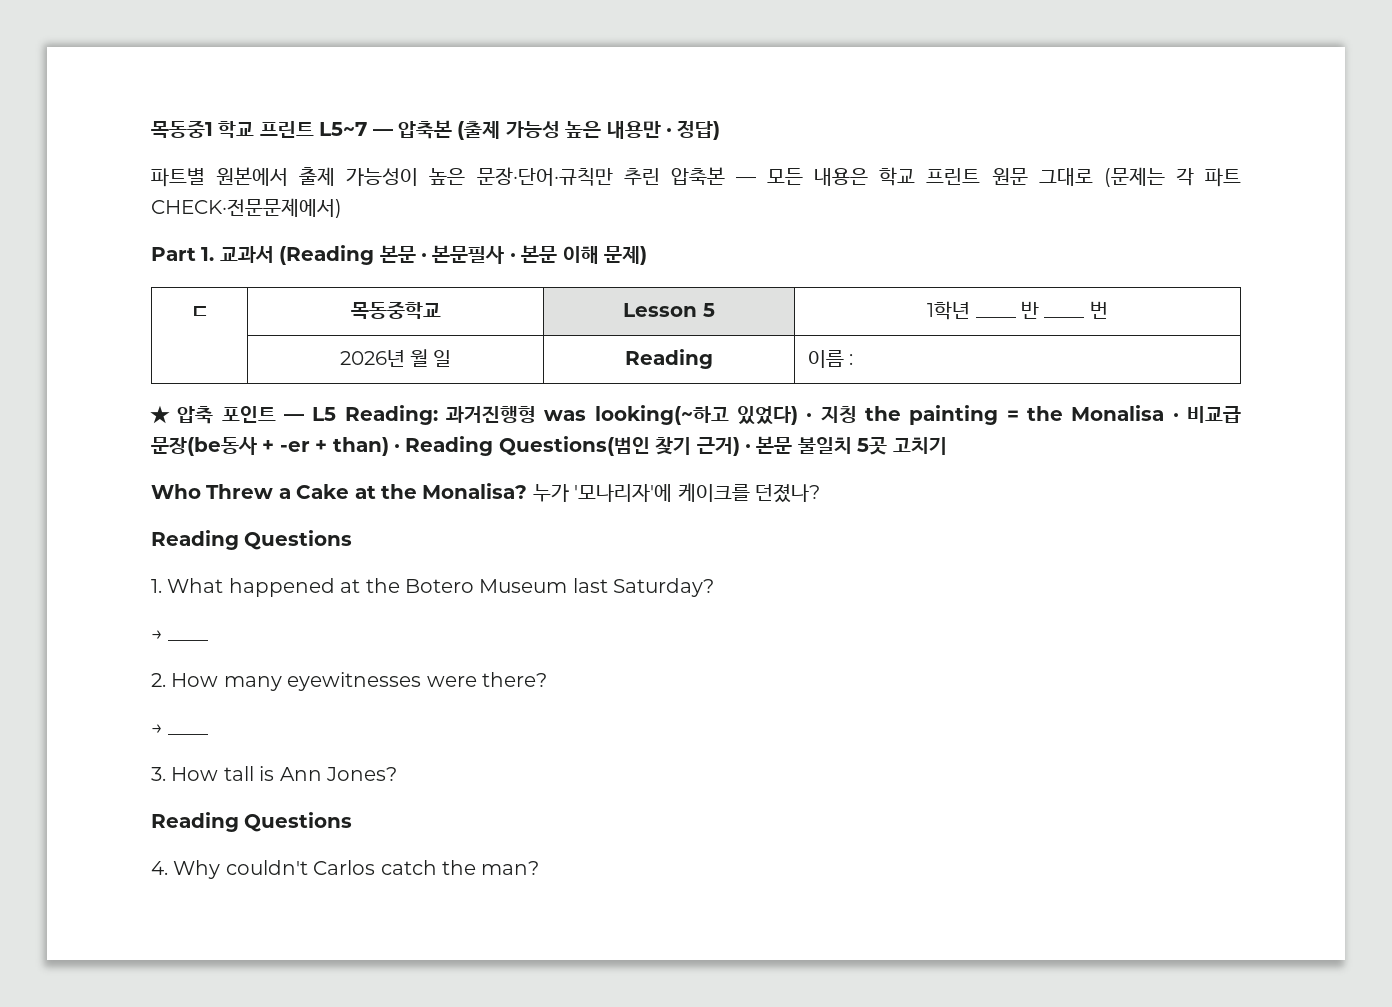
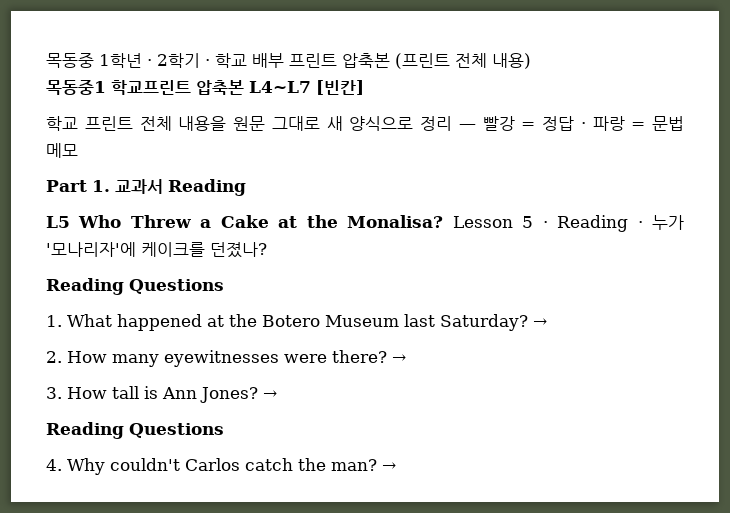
- 목동중1 학교 프린트 L5~7 — 압축본 (출제 가능성 높은 내용만 · 정답)
- 파트별 원본에서 출제 가능성이 높은 문장·단어·규칙만 추린 압축본 — 모든 내용은 학교 프린트 원문 그대로 (문제는 각 파트 CHECK·전문문제에서)
- Part 1. 교과서 (Reading 본문 · 본문필사 · 본문 이해 문제)
- ㄷ | 목동중학교 | Lesson 5 | 1학년 ____ 반 ____ 번
- | 2026년 월 일 | Reading | 이름 :
- ★ 압축 포인트 — L5 Reading: 과거진행형 was looking(~하고 있었다) · 지칭 the painting = the Monalisa · 비교급 문장(be동사 + -er + than) · Reading Questions(범인 찾기 근거) · 본문 불일치 5곳 고치기
- Who Threw a Cake at the Monalisa?
+ 목동중 1학년 · 2학기 · 학교 배부 프린트 압축본 (프린트 전체 내용)
+ 목동중1 학교프린트 압축본 L4~L7 [빈칸]
+ 학교 프린트 전체 내용을 원문 그대로 새 양식으로 정리 — 빨강 = 정답 · 파랑 = 문법 메모
+ Part 1. 교과서 Reading
+ L5 Who Threw a Cake at the Monalisa?
- 누가 '모나리자'에 케이크를 던졌나?
+ Lesson 5 · Reading · 누가 '모나리자'에 케이크를 던졌나?
- 1. What happened at the Botero Museum last Saturday?
- → ____
+ 1. What happened at the Botero Museum last Saturday? →
- 2. How many eyewitnesses were there?
- → ____
+ 2. How many eyewitnesses were there? →
- 3. How tall is Ann Jones?
+ 3. How tall is Ann Jones? →
- 4. Why couldn't Carlos catch the man?
+ 4. Why couldn't Carlos catch the man? →

